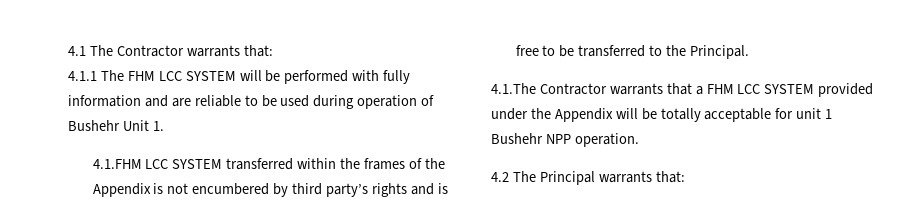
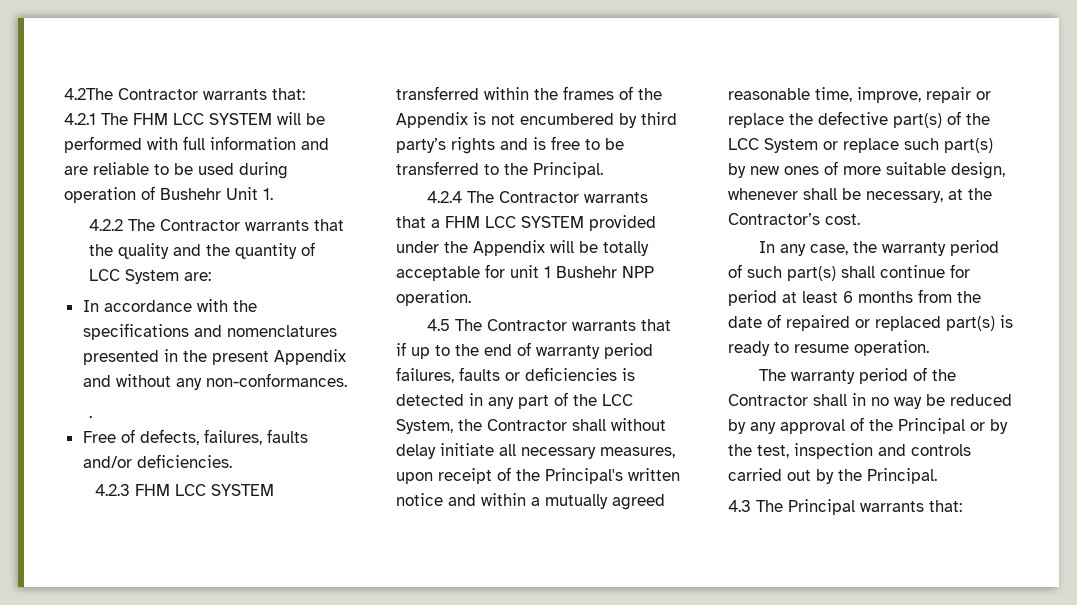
- 4.1 The Contractor warrants that:
+ 4.2The Contractor warrants that:
- 4.1.1 The FHM LCC SYSTEM will be performed with fully information and are reliable to be used during operation of Bushehr Unit 1.
+ 4.2.1 The FHM LCC SYSTEM will be performed with full information and are reliable to be used during operation of Bushehr Unit 1.
- 4.1.FHM LCC SYSTEM transferred within the frames of the Appendix is not encumbered by third party’s rights and is free to be transferred to the Principal.
+ 4.2.2 The Contractor warrants that the quality and the quantity of LCC System are:
+ In accordance with the specifications and nomenclatures presented in the present Appendix and without any non-conformances.
+ .
+ Free of defects, failures, faults and/or deficiencies.
+ 4.2.3 FHM LCC SYSTEM transferred within the frames of the Appendix is not encumbered by third party’s rights and is free to be transferred to the Principal.
- 4.1.The Contractor warrants that a FHM LCC SYSTEM provided under the Appendix will be totally acceptable for unit 1 Bushehr NPP operation.
+ 4.2.4 The Contractor warrants that a FHM LCC SYSTEM provided under the Appendix will be totally acceptable for unit 1 Bushehr NPP operation.
- 4.2 The Principal warrants that:
+ 4.5 The Contractor warrants that if up to the end of warranty period failures, faults or deficiencies is detected in any part of the LCC System, the Contractor shall without delay initiate all necessary measures, upon receipt of the Principal's written notice and within a mutually agreed reasonable time, improve, repair or replace the defective part(s) of the LCC System or replace such part(s) by new ones of more suitable design, whenever shall be necessary, at the Contractor’s cost.
+ In any case, the warranty period of such part(s) shall continue for period at least 6 months from the date of repaired or replaced part(s) is ready to resume operation.
+ The warranty period of the Contractor shall in no way be reduced by any approval of the Principal or by the test, inspection and controls carried out by the Principal.
+ 4.3 The Principal warrants that:

